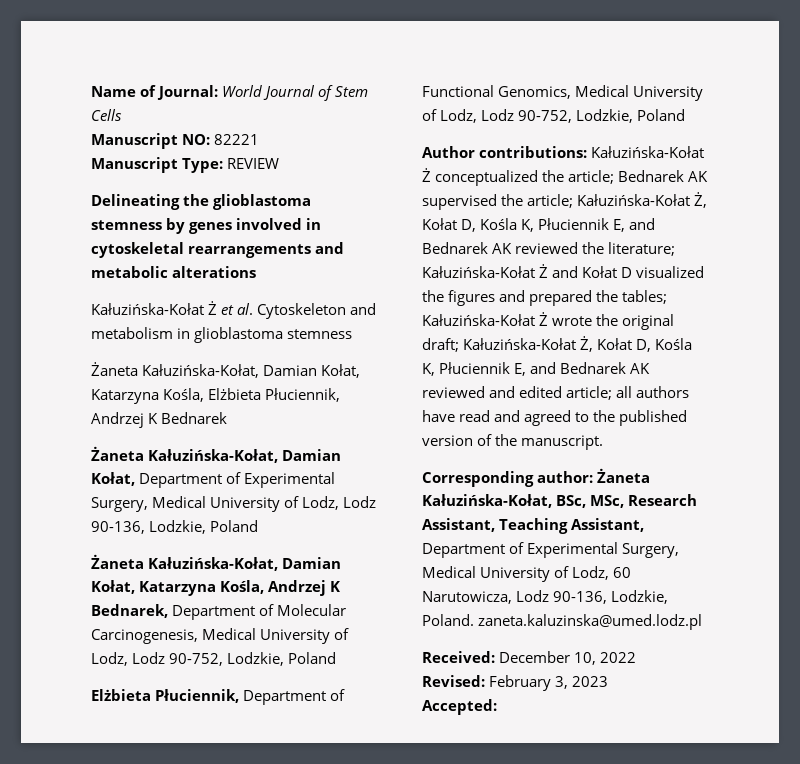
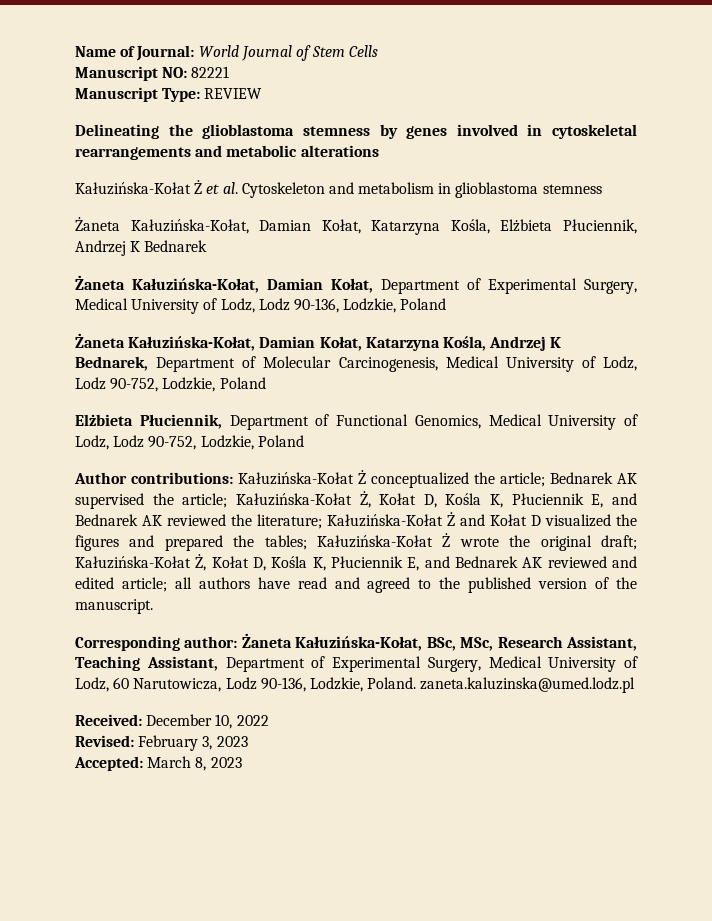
- Accepted:
+ Accepted: March 8, 2023

